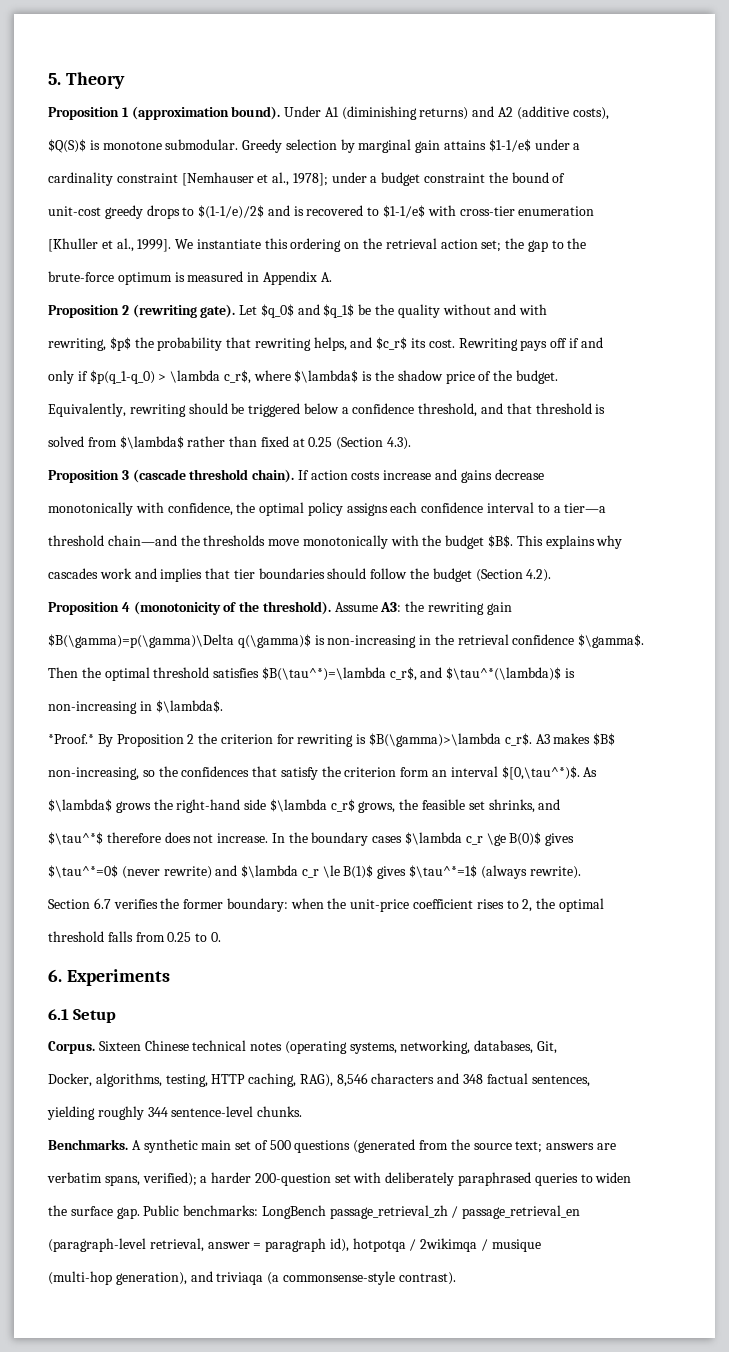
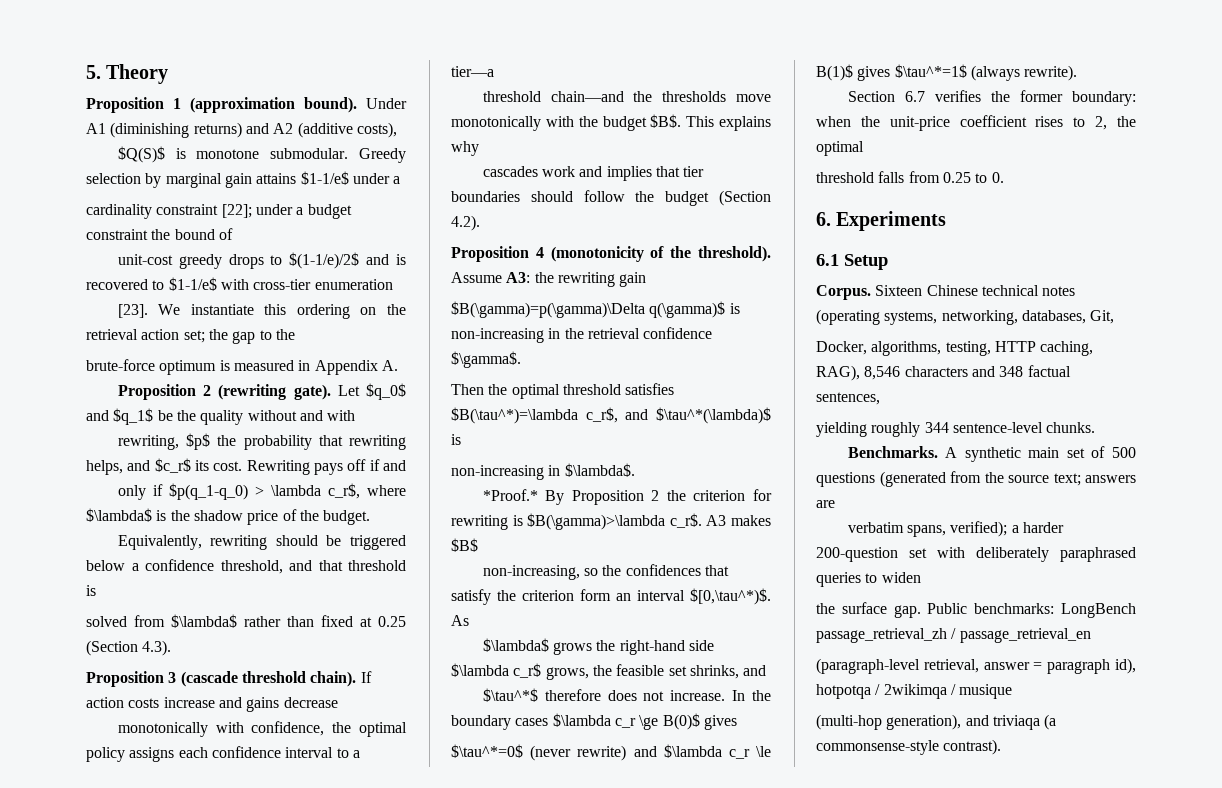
- cardinality constraint [Nemhauser et al., 1978]; under a budget constraint the bound of
+ cardinality constraint [22]; under a budget constraint the bound of
- [Khuller et al., 1999].
+ [23].

